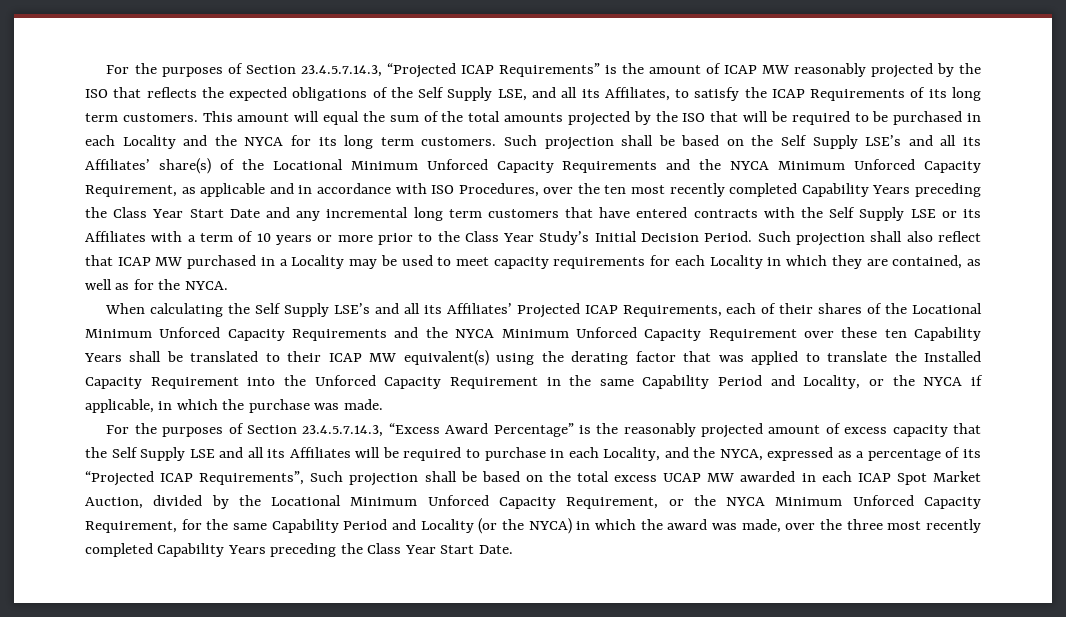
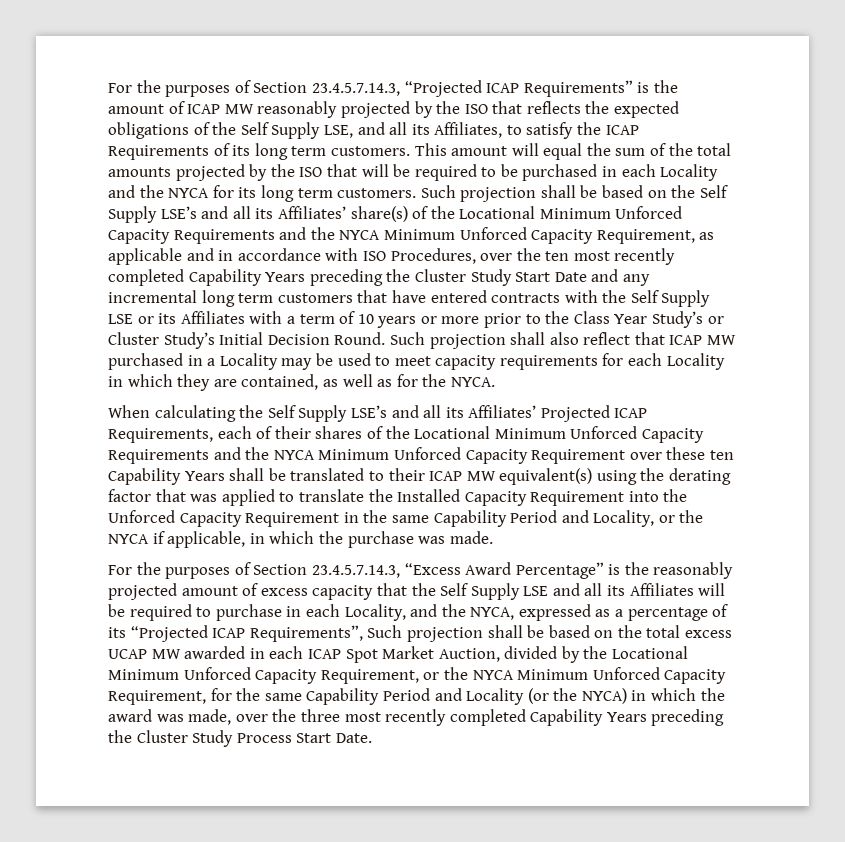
- Such projection shall be based on the Self Supply LSE’s and all its Affiliates’ share(s) of the Locational Minimum Unforced Capacity Requirements and the NYCA Minimum Unforced Capacity Requirement, as applicable and in accordance with ISO Procedures, over the ten most recently completed Capability Years preceding the Class Year Start Date and any incremental long term customers that have entered contracts with the Self Supply LSE or its Affiliates with a term of 10 years or more prior to the Class Year Study’s Initial Decision Period.
+ Such projection shall be based on the Self Supply LSE’s and all its Affiliates’ share(s) of the Locational Minimum Unforced Capacity Requirements and the NYCA Minimum Unforced Capacity Requirement, as applicable and in accordance with ISO Procedures, over the ten most recently completed Capability Years preceding the Cluster Study Start Date and any incremental long term customers that have entered contracts with the Self Supply LSE or its Affiliates with a term of 10 years or more prior to the Class Year Study’s or Cluster Study’s Initial Decision Round.
- For the purposes of Section 23.4.5.7.14.3, “Excess Award Percentage” is the reasonably projected amount of excess capacity that the Self Supply LSE and all its Affiliates will be required to purchase in each Locality, and the NYCA, expressed as a percentage of its “Projected ICAP Requirements”, Such projection shall be based on the total excess UCAP MW awarded in each ICAP Spot Market Auction, divided by the Locational Minimum Unforced Capacity Requirement, or the NYCA Minimum Unforced Capacity Requirement, for the same Capability Period and Locality (or the NYCA) in which the award was made, over the three most recently completed Capability Years preceding the Class Year Start Date.
+ For the purposes of Section 23.4.5.7.14.3, “Excess Award Percentage” is the reasonably projected amount of excess capacity that the Self Supply LSE and all its Affiliates will be required to purchase in each Locality, and the NYCA, expressed as a percentage of its “Projected ICAP Requirements”, Such projection shall be based on the total excess UCAP MW awarded in each ICAP Spot Market Auction, divided by the Locational Minimum Unforced Capacity Requirement, or the NYCA Minimum Unforced Capacity Requirement, for the same Capability Period and Locality (or the NYCA) in which the award was made, over the three most recently completed Capability Years preceding the Cluster Study Process Start Date.

